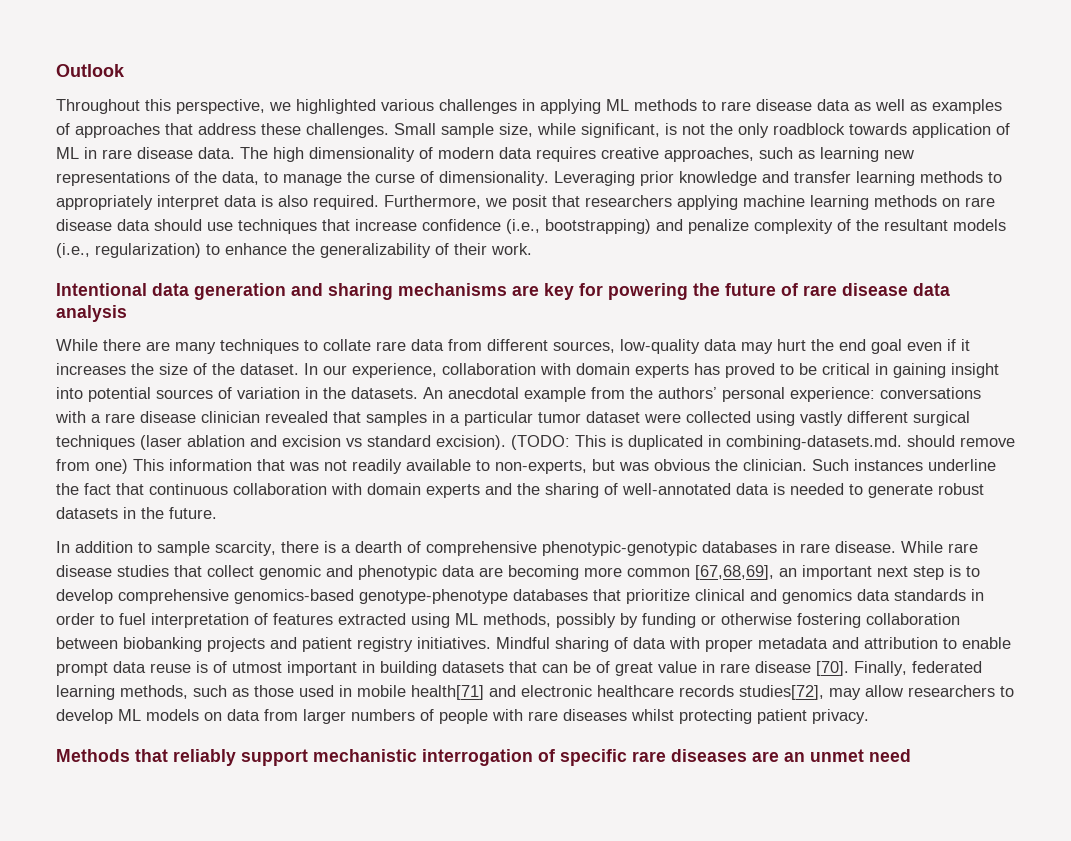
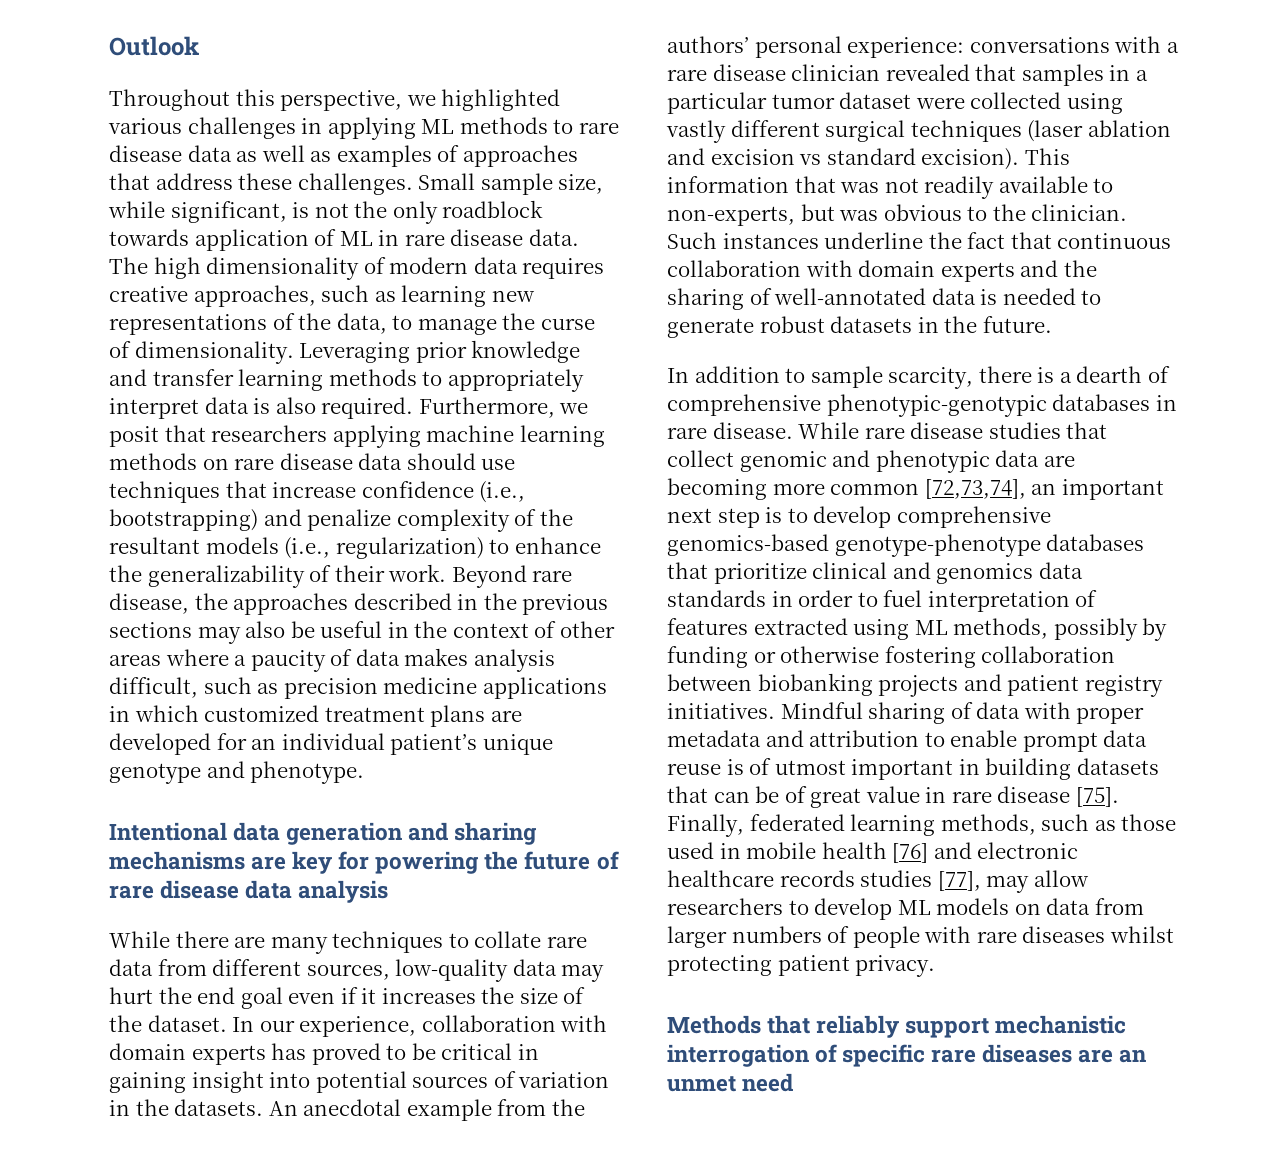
+ Beyond rare disease, the approaches described in the previous sections may also be useful in the context of other areas where a paucity of data makes analysis difficult, such as precision medicine applications in which customized treatment plans are developed for an individual patient’s unique genotype and phenotype.
- (TODO: This is duplicated in combining-datasets.md. should remove from one) This information that was not readily available to non-experts, but was obvious the clinician.
+ This information that was not readily available to non-experts, but was obvious to the clinician.
- While rare disease studies that collect genomic and phenotypic data are becoming more common [67,68,69], an important next step is to develop comprehensive genomics-based genotype-phenotype databases that prioritize clinical and genomics data standards in order to fuel interpretation of features extracted using ML methods, possibly by funding or otherwise fostering collaboration between biobanking projects and patient registry initiatives.
+ While rare disease studies that collect genomic and phenotypic data are becoming more common [72,73,74], an important next step is to develop comprehensive genomics-based genotype-phenotype databases that prioritize clinical and genomics data standards in order to fuel interpretation of features extracted using ML methods, possibly by funding or otherwise fostering collaboration between biobanking projects and patient registry initiatives.
- Mindful sharing of data with proper metadata and attribution to enable prompt data reuse is of utmost important in building datasets that can be of great value in rare disease [70].
+ Mindful sharing of data with proper metadata and attribution to enable prompt data reuse is of utmost important in building datasets that can be of great value in rare disease [75].
- Finally, federated learning methods, such as those used in mobile health[71] and electronic healthcare records studies[72], may allow researchers to develop ML models on data from larger numbers of people with rare diseases whilst protecting patient privacy.
+ Finally, federated learning methods, such as those used in mobile health [76] and electronic healthcare records studies [77], may allow researchers to develop ML models on data from larger numbers of people with rare diseases whilst protecting patient privacy.

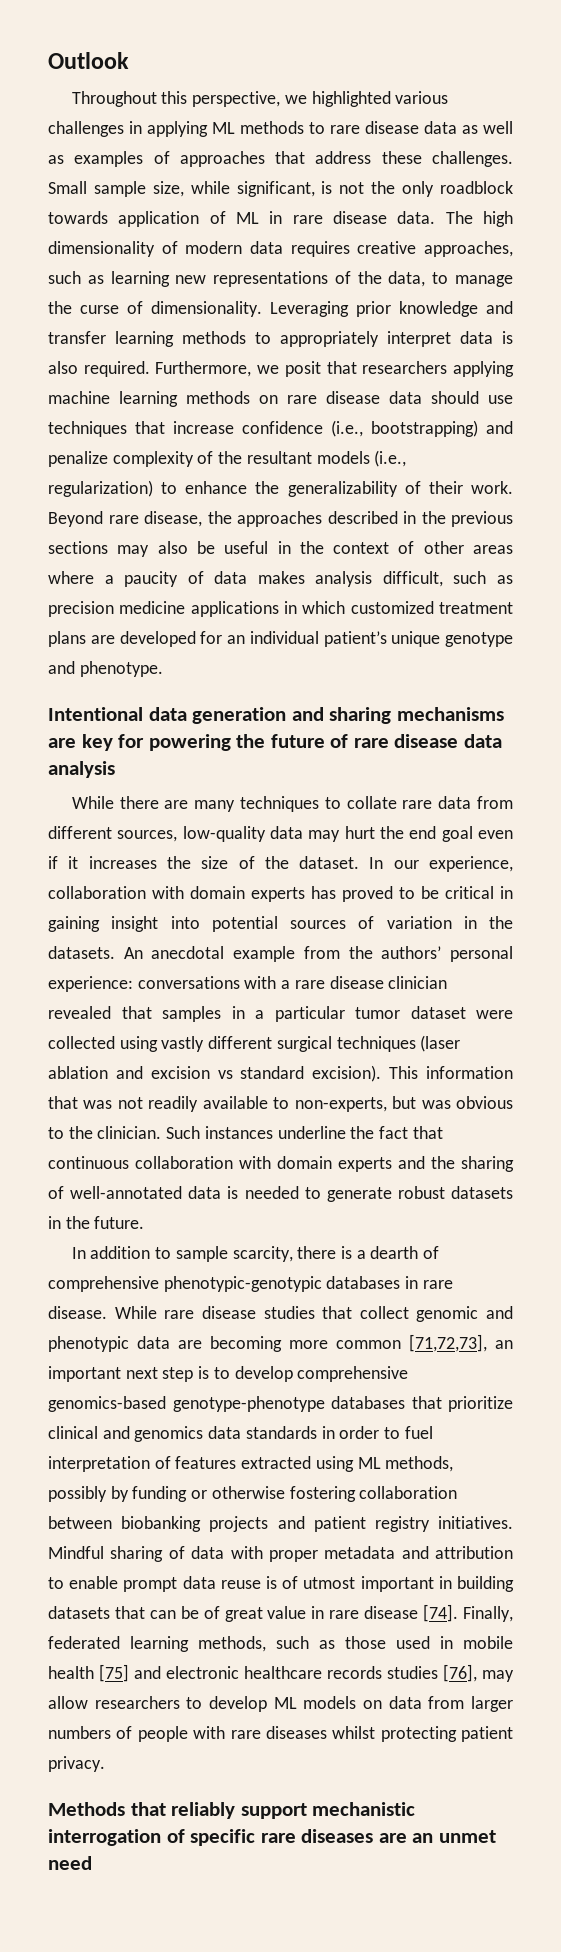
- While rare disease studies that collect genomic and phenotypic data are becoming more common [72,73,74], an important next step is to develop comprehensive genomics-based genotype-phenotype databases that prioritize clinical and genomics data standards in order to fuel interpretation of features extracted using ML methods, possibly by funding or otherwise fostering collaboration between biobanking projects and patient registry initiatives.
+ While rare disease studies that collect genomic and phenotypic data are becoming more common [71,72,73], an important next step is to develop comprehensive genomics-based genotype-phenotype databases that prioritize clinical and genomics data standards in order to fuel interpretation of features extracted using ML methods, possibly by funding or otherwise fostering collaboration between biobanking projects and patient registry initiatives.
- Mindful sharing of data with proper metadata and attribution to enable prompt data reuse is of utmost important in building datasets that can be of great value in rare disease [75].
+ Mindful sharing of data with proper metadata and attribution to enable prompt data reuse is of utmost important in building datasets that can be of great value in rare disease [74].
- Finally, federated learning methods, such as those used in mobile health [76] and electronic healthcare records studies [77], may allow researchers to develop ML models on data from larger numbers of people with rare diseases whilst protecting patient privacy.
+ Finally, federated learning methods, such as those used in mobile health [75] and electronic healthcare records studies [76], may allow researchers to develop ML models on data from larger numbers of people with rare diseases whilst protecting patient privacy.

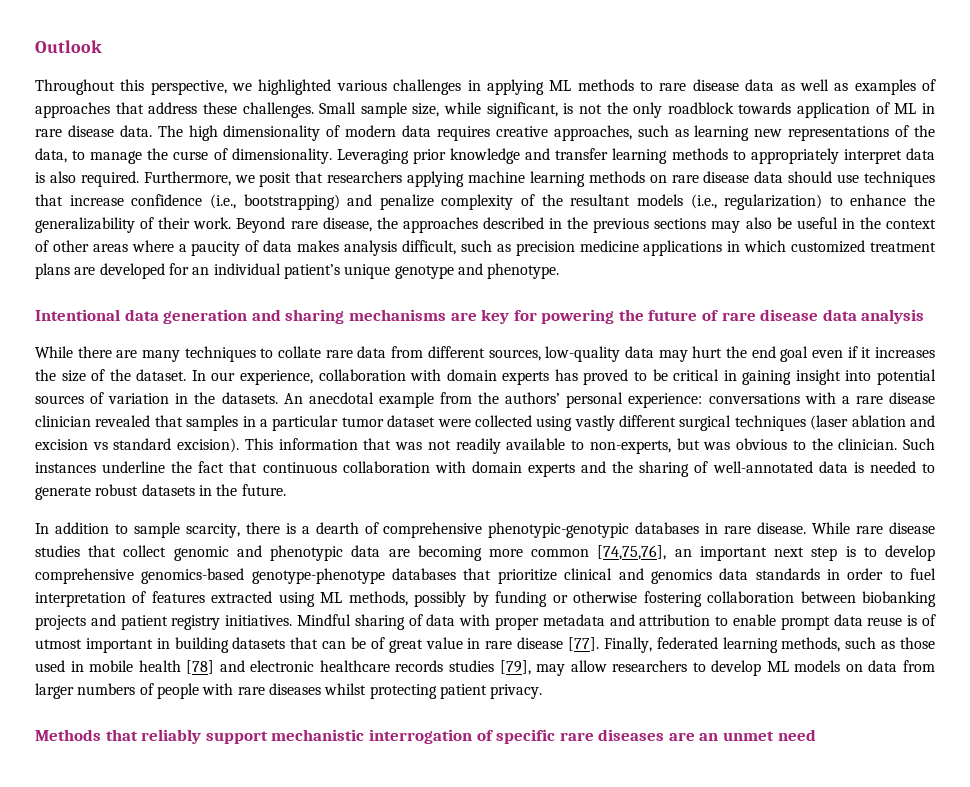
- While rare disease studies that collect genomic and phenotypic data are becoming more common [71,72,73], an important next step is to develop comprehensive genomics-based genotype-phenotype databases that prioritize clinical and genomics data standards in order to fuel interpretation of features extracted using ML methods, possibly by funding or otherwise fostering collaboration between biobanking projects and patient registry initiatives.
+ While rare disease studies that collect genomic and phenotypic data are becoming more common [74,75,76], an important next step is to develop comprehensive genomics-based genotype-phenotype databases that prioritize clinical and genomics data standards in order to fuel interpretation of features extracted using ML methods, possibly by funding or otherwise fostering collaboration between biobanking projects and patient registry initiatives.
- Mindful sharing of data with proper metadata and attribution to enable prompt data reuse is of utmost important in building datasets that can be of great value in rare disease [74].
+ Mindful sharing of data with proper metadata and attribution to enable prompt data reuse is of utmost important in building datasets that can be of great value in rare disease [77].
- Finally, federated learning methods, such as those used in mobile health [75] and electronic healthcare records studies [76], may allow researchers to develop ML models on data from larger numbers of people with rare diseases whilst protecting patient privacy.
+ Finally, federated learning methods, such as those used in mobile health [78] and electronic healthcare records studies [79], may allow researchers to develop ML models on data from larger numbers of people with rare diseases whilst protecting patient privacy.

